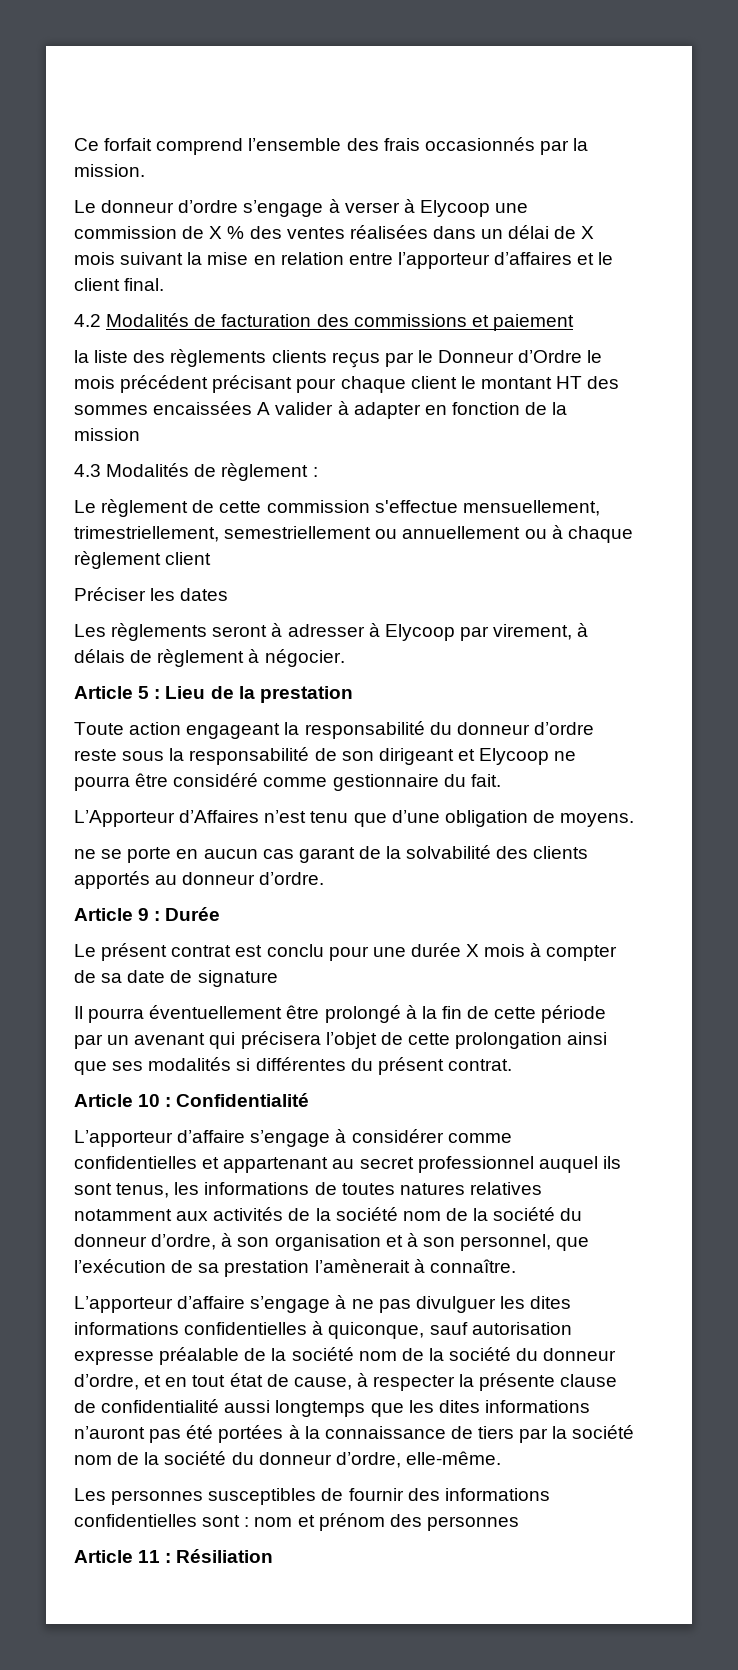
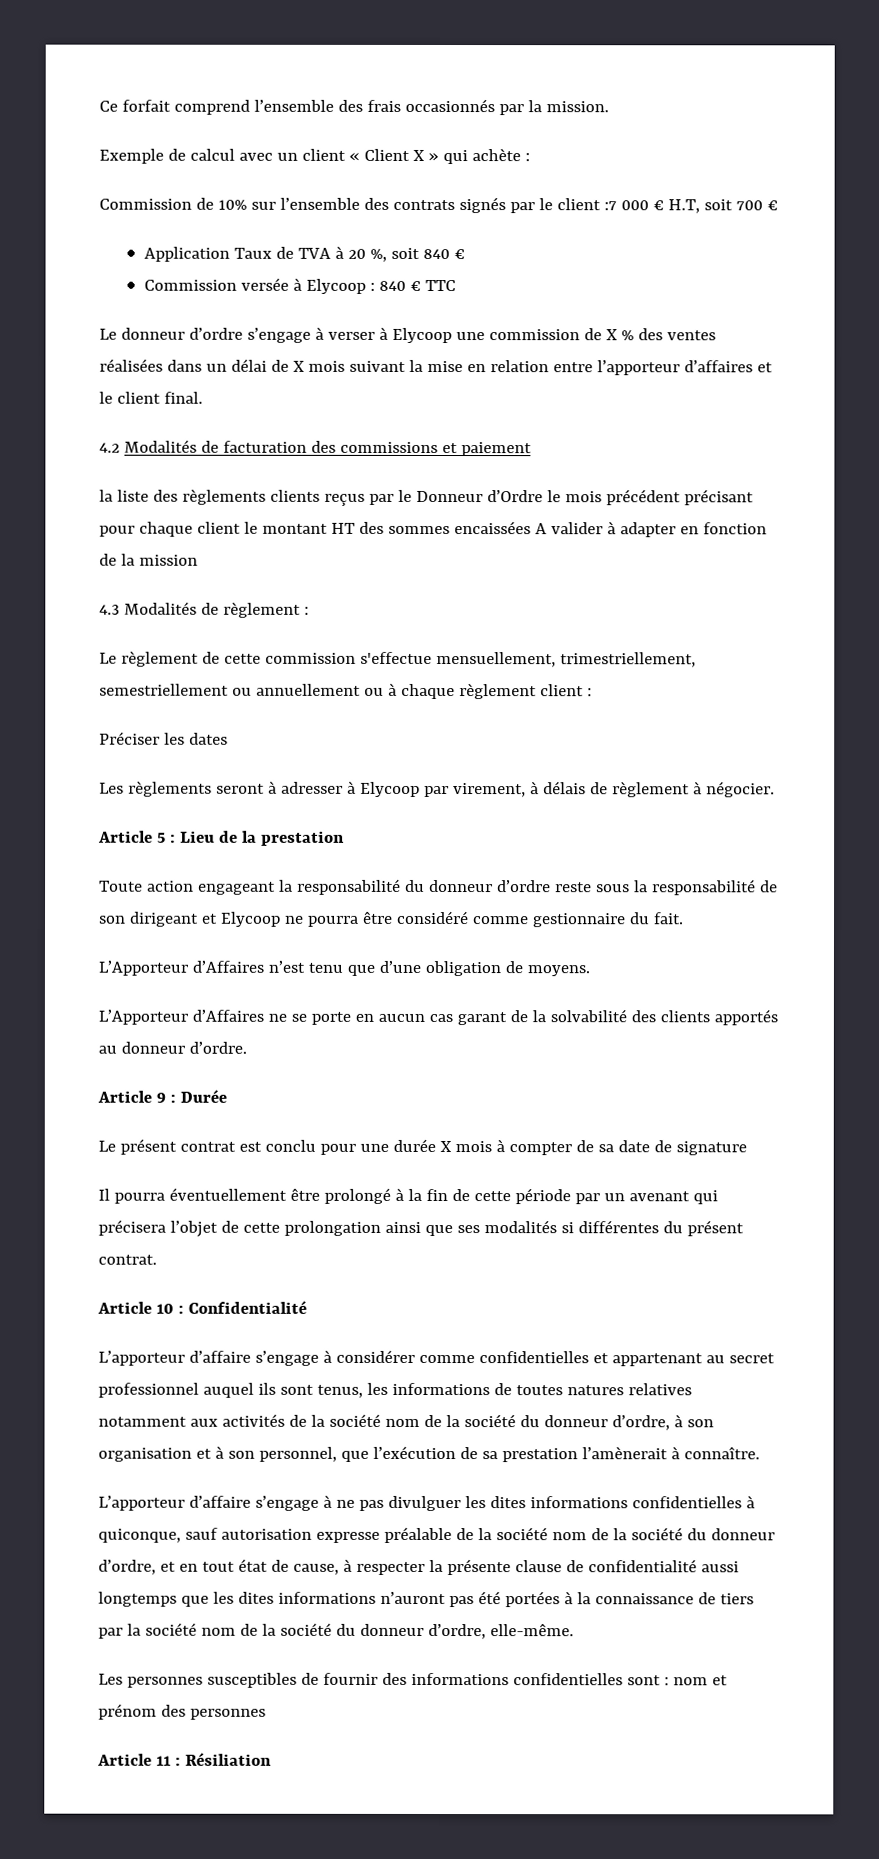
+ Exemple de calcul avec un client « Client X » qui achète :
+ Commission de 10% sur l’ensemble des contrats signés par le client :7 000 € H.T, soit 700 €
+ Application Taux de TVA à 20 %, soit 840 €
+ Commission versée à Elycoop : 840 € TTC
- Le règlement de cette commission s'effectue mensuellement, trimestriellement, semestriellement ou annuellement ou à chaque règlement client
+ Le règlement de cette commission s'effectue mensuellement, trimestriellement, semestriellement ou annuellement ou à chaque règlement client :
- ne se porte en aucun cas garant de la solvabilité des clients apportés au donneur d’ordre.
+ L’Apporteur d’Affaires ne se porte en aucun cas garant de la solvabilité des clients apportés au donneur d’ordre.

